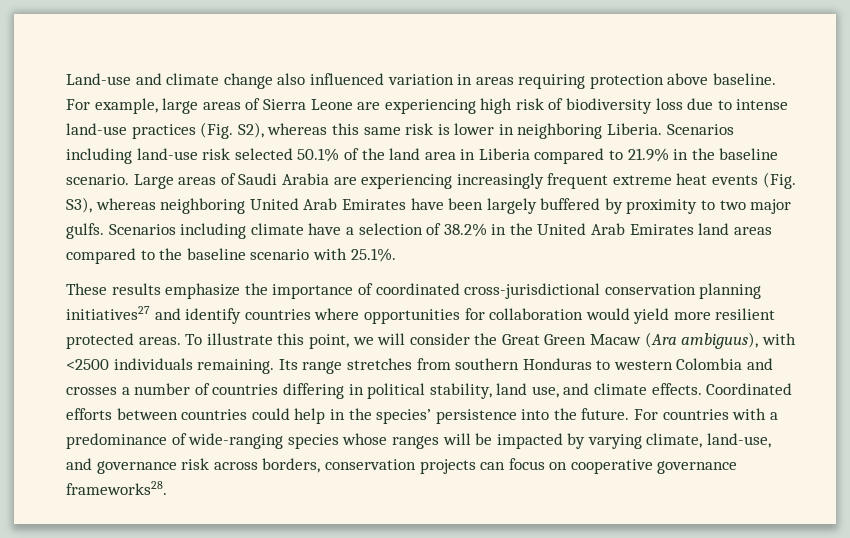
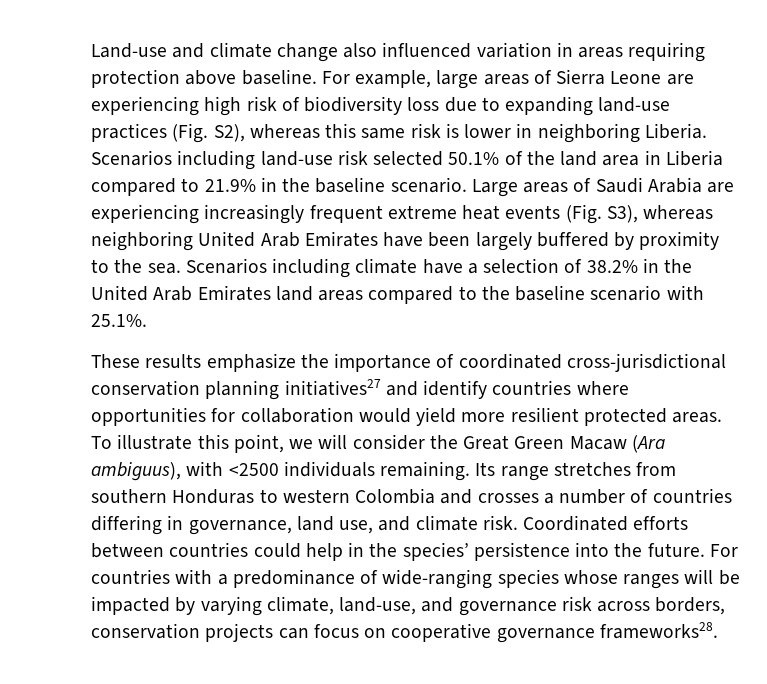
- For example, large areas of Sierra Leone are experiencing high risk of biodiversity loss due to intense land-use practices (Fig. S2), whereas this same risk is lower in neighboring Liberia.
+ For example, large areas of Sierra Leone are experiencing high risk of biodiversity loss due to expanding land-use practices (Fig. S2), whereas this same risk is lower in neighboring Liberia.
- Large areas of Saudi Arabia are experiencing increasingly frequent extreme heat events (Fig. S3), whereas neighboring United Arab Emirates have been largely buffered by proximity to two major gulfs.
+ Large areas of Saudi Arabia are experiencing increasingly frequent extreme heat events (Fig. S3), whereas neighboring United Arab Emirates have been largely buffered by proximity to the sea.
- Its range stretches from southern Honduras to western Colombia and crosses a number of countries differing in political stability, land use, and climate effects.
+ Its range stretches from southern Honduras to western Colombia and crosses a number of countries differing in governance, land use, and climate risk.

